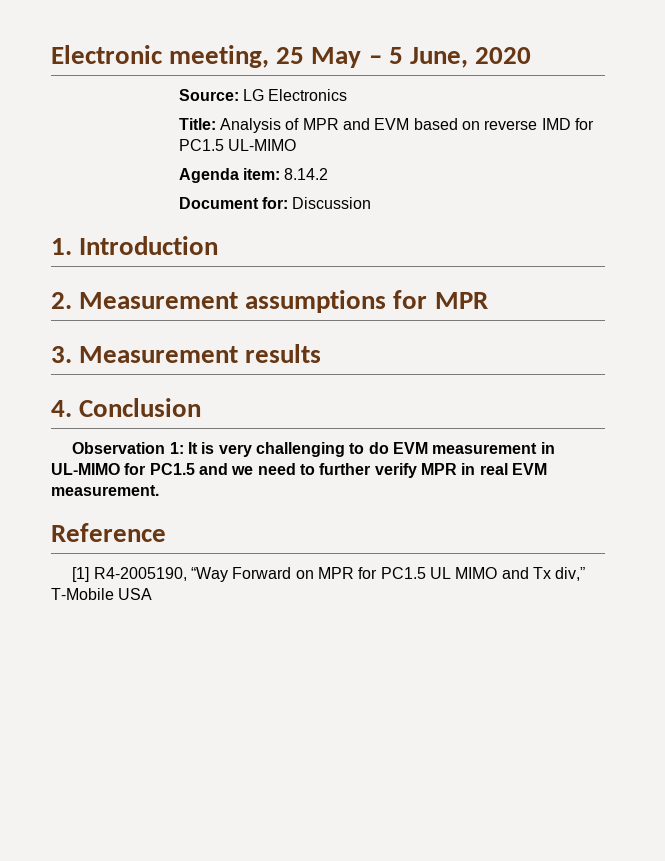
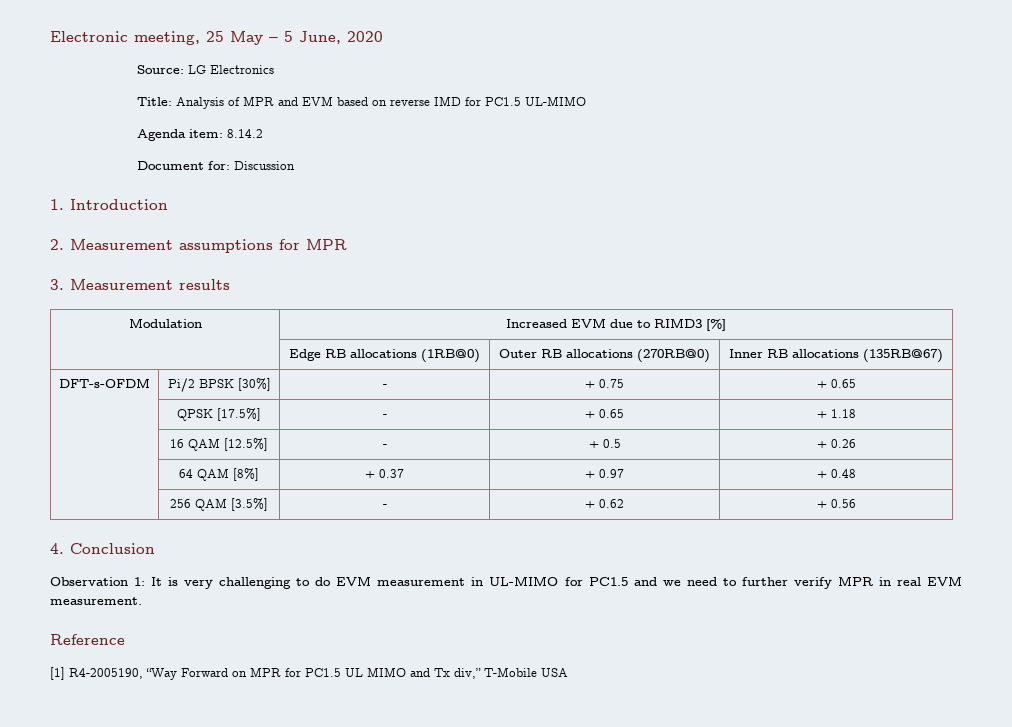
+ Modulation | Increased EVM due to RIMD3 [%]
+ | Edge RB allocations (1RB@0) | Outer RB allocations (270RB@0) | Inner RB allocations (135RB@67)
+ DFT-s-OFDM | Pi/2 BPSK [30%] | - | + 0.75 | + 0.65
+ | QPSK [17.5%] | - | + 0.65 | + 1.18
+ | 16 QAM [12.5%] | - | + 0.5 | + 0.26
+ | 64 QAM [8%] | + 0.37 | + 0.97 | + 0.48
+ | 256 QAM [3.5%] | - | + 0.62 | + 0.56

